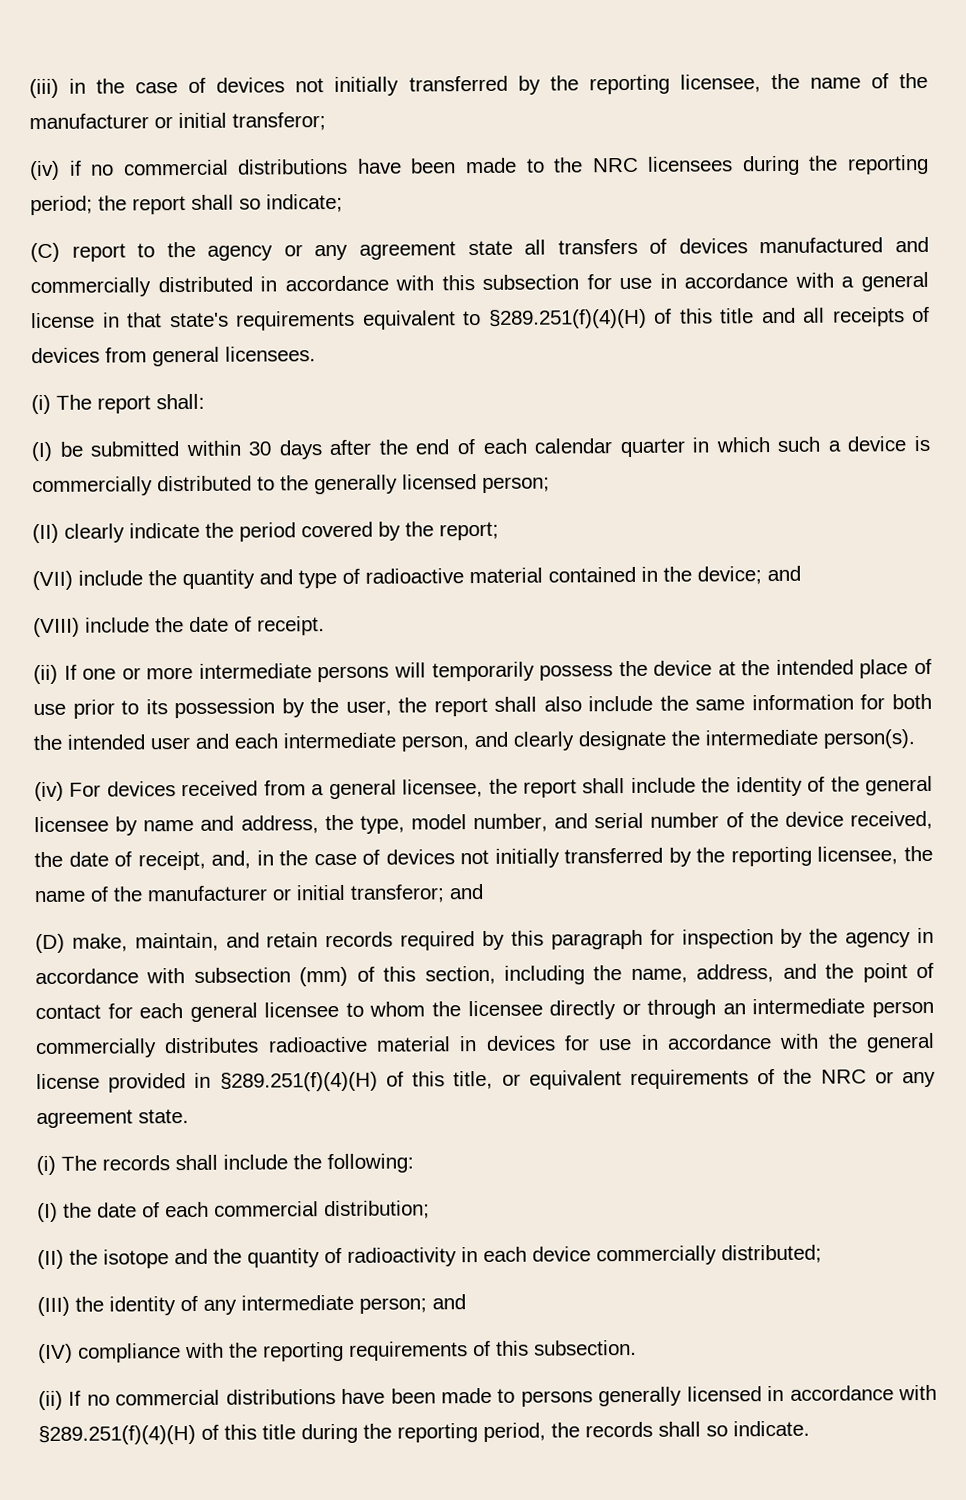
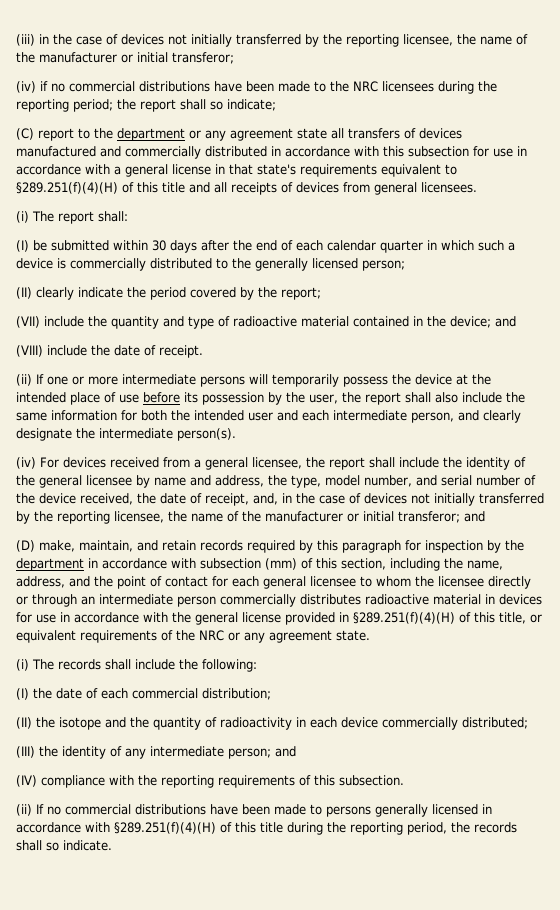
- (C) report to the agency or any agreement state all transfers of devices manufactured and commercially distributed in accordance with this subsection for use in accordance with a general license in that state's requirements equivalent to §289.251(f)(4)(H) of this title and all receipts of devices from general licensees.
+ (C) report to the department or any agreement state all transfers of devices manufactured and commercially distributed in accordance with this subsection for use in accordance with a general license in that state's requirements equivalent to §289.251(f)(4)(H) of this title and all receipts of devices from general licensees.
- (ii) If one or more intermediate persons will temporarily possess the device at the intended place of use prior to its possession by the user, the report shall also include the same information for both the intended user and each intermediate person, and clearly designate the intermediate person(s).
+ (ii) If one or more intermediate persons will temporarily possess the device at the intended place of use before its possession by the user, the report shall also include the same information for both the intended user and each intermediate person, and clearly designate the intermediate person(s).
- (D) make, maintain, and retain records required by this paragraph for inspection by the agency in accordance with subsection (mm) of this section, including the name, address, and the point of contact for each general licensee to whom the licensee directly or through an intermediate person commercially distributes radioactive material in devices for use in accordance with the general license provided in §289.251(f)(4)(H) of this title, or equivalent requirements of the NRC or any agreement state.
+ (D) make, maintain, and retain records required by this paragraph for inspection by the department in accordance with subsection (mm) of this section, including the name, address, and the point of contact for each general licensee to whom the licensee directly or through an intermediate person commercially distributes radioactive material in devices for use in accordance with the general license provided in §289.251(f)(4)(H) of this title, or equivalent requirements of the NRC or any agreement state.

